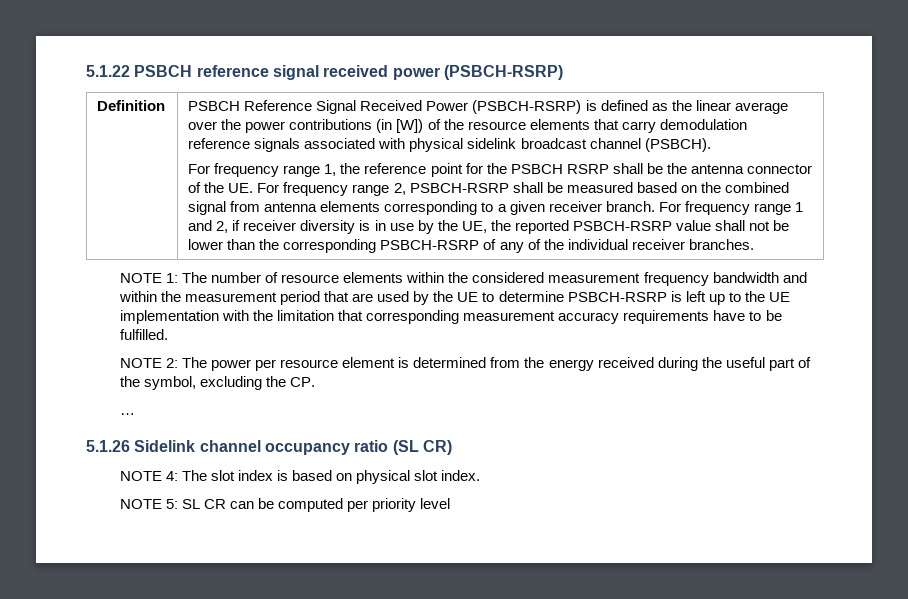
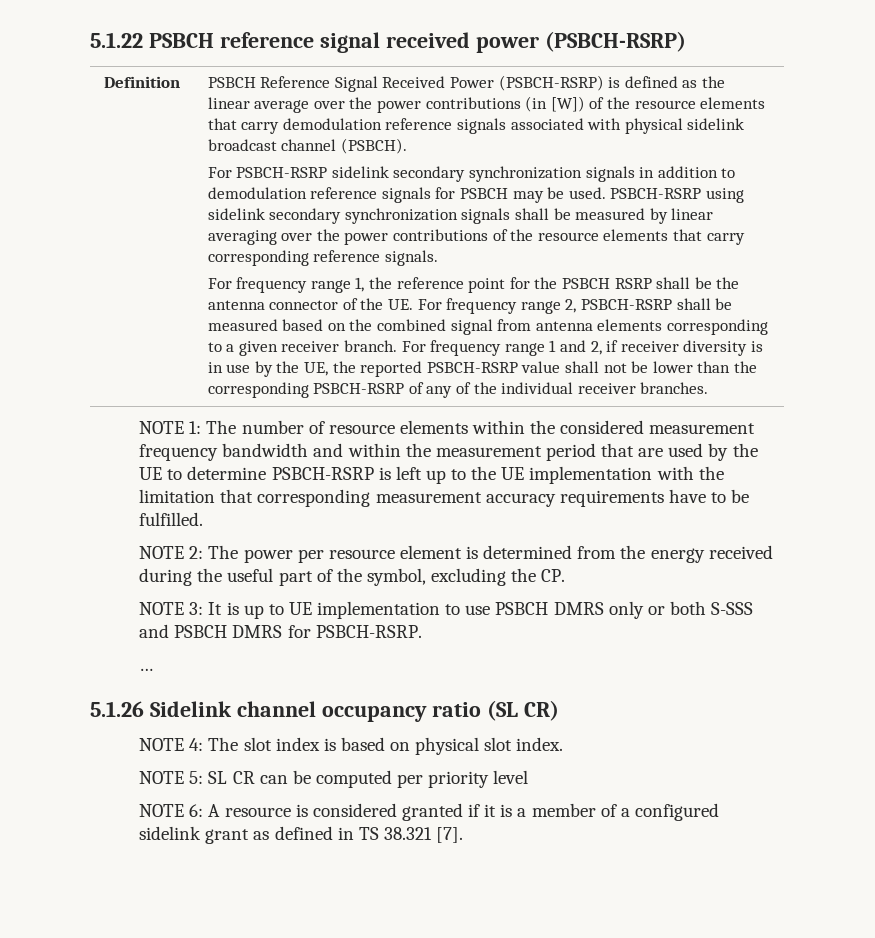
+ For PSBCH-RSRP sidelink secondary synchronization signals in addition to demodulation reference signals for PSBCH may be used. PSBCH-RSRP using sidelink secondary synchronization signals shall be measured by linear averaging over the power contributions of the resource elements that carry corresponding reference signals.
+ NOTE 3: It is up to UE implementation to use PSBCH DMRS only or both S-SSS and PSBCH DMRS for PSBCH-RSRP.
+ NOTE 6: A resource is considered granted if it is a member of a configured sidelink grant as defined in TS 38.321 [7].

